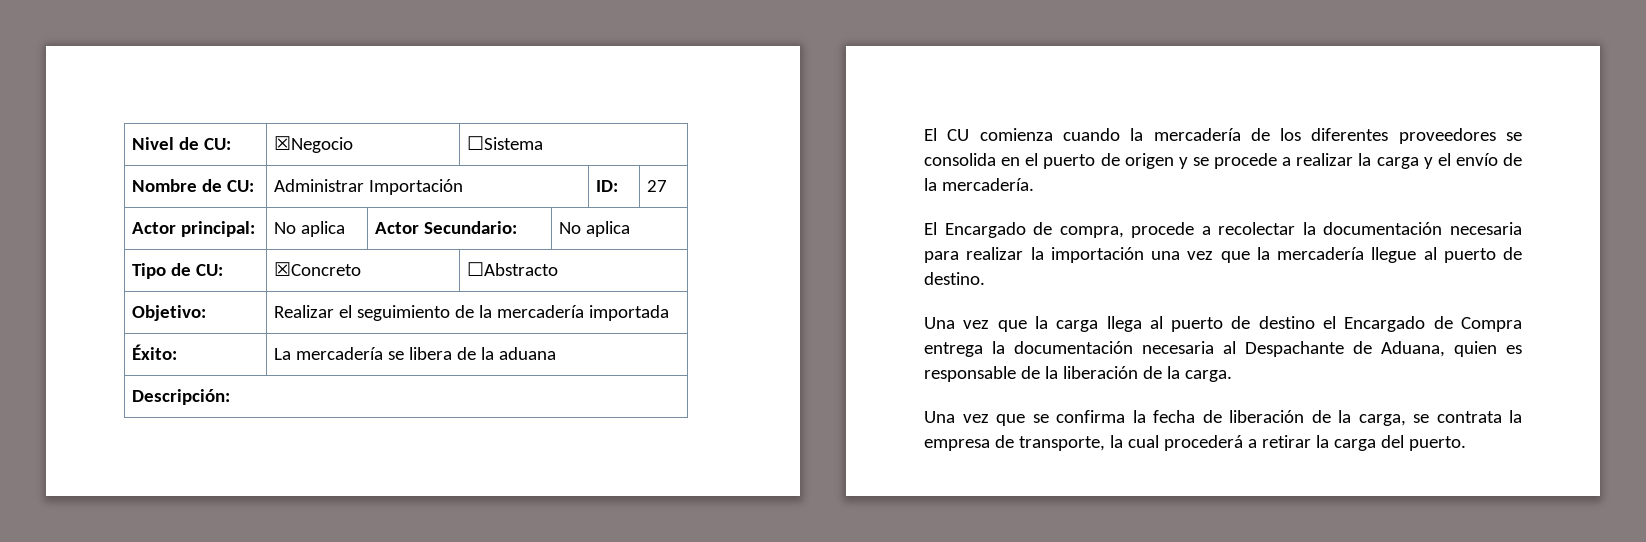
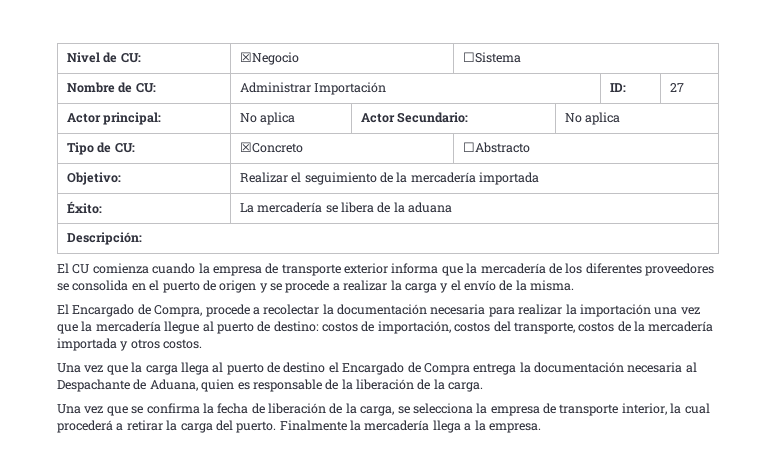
- El CU comienza cuando la mercadería de los diferentes proveedores se consolida en el puerto de origen y se procede a realizar la carga y el envío de la mercadería.
+ El CU comienza cuando la empresa de transporte exterior informa que la mercadería de los diferentes proveedores se consolida en el puerto de origen y se procede a realizar la carga y el envío de la misma.
- El Encargado de compra, procede a recolectar la documentación necesaria para realizar la importación una vez que la mercadería llegue al puerto de destino.
+ El Encargado de Compra, procede a recolectar la documentación necesaria para realizar la importación una vez que la mercadería llegue al puerto de destino: costos de importación, costos del transporte, costos de la mercadería importada y otros costos.
- Una vez que se confirma la fecha de liberación de la carga, se contrata la empresa de transporte, la cual procederá a retirar la carga del puerto.
+ Una vez que se confirma la fecha de liberación de la carga, se selecciona la empresa de transporte interior, la cual procederá a retirar la carga del puerto.
+ Finalmente la mercadería llega a la empresa.

